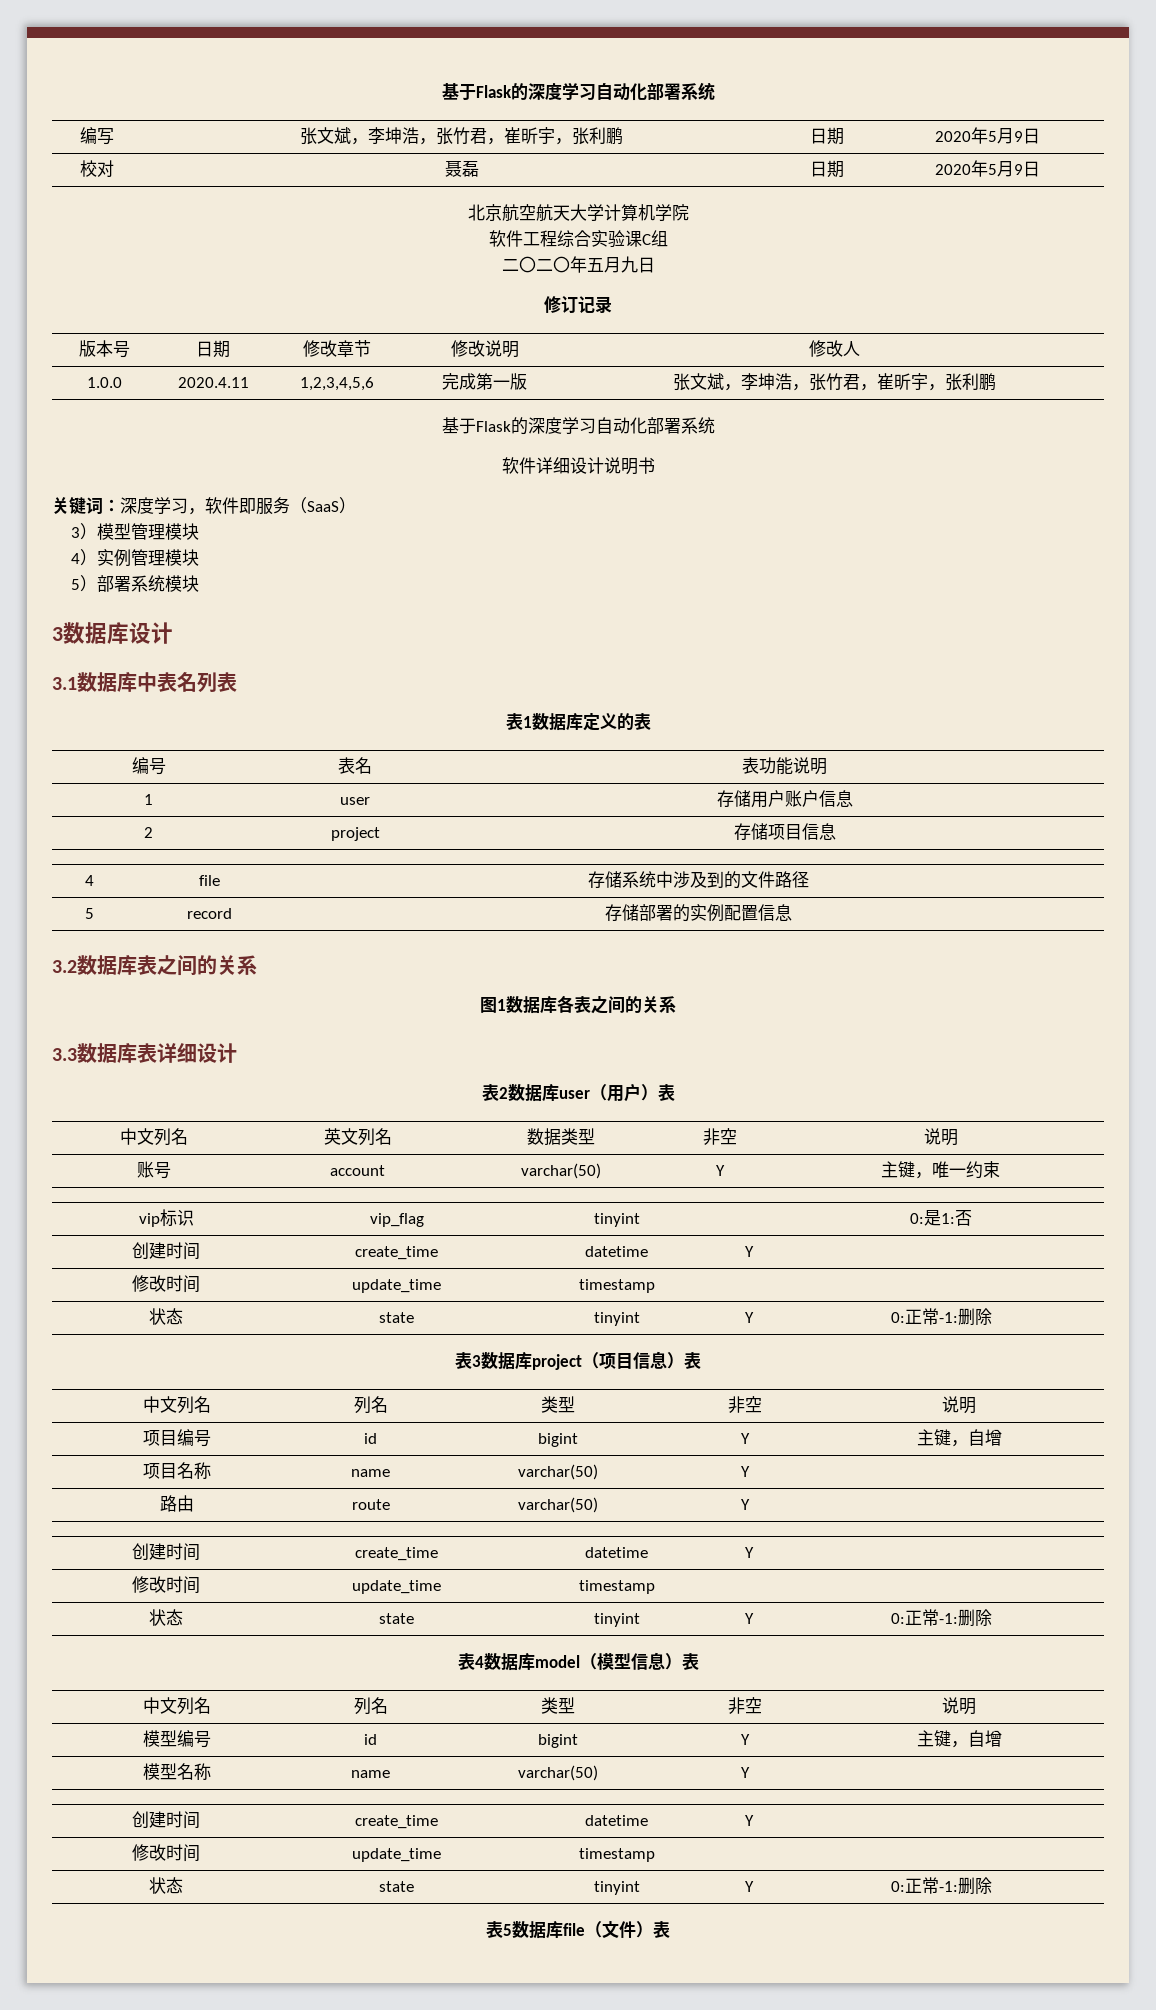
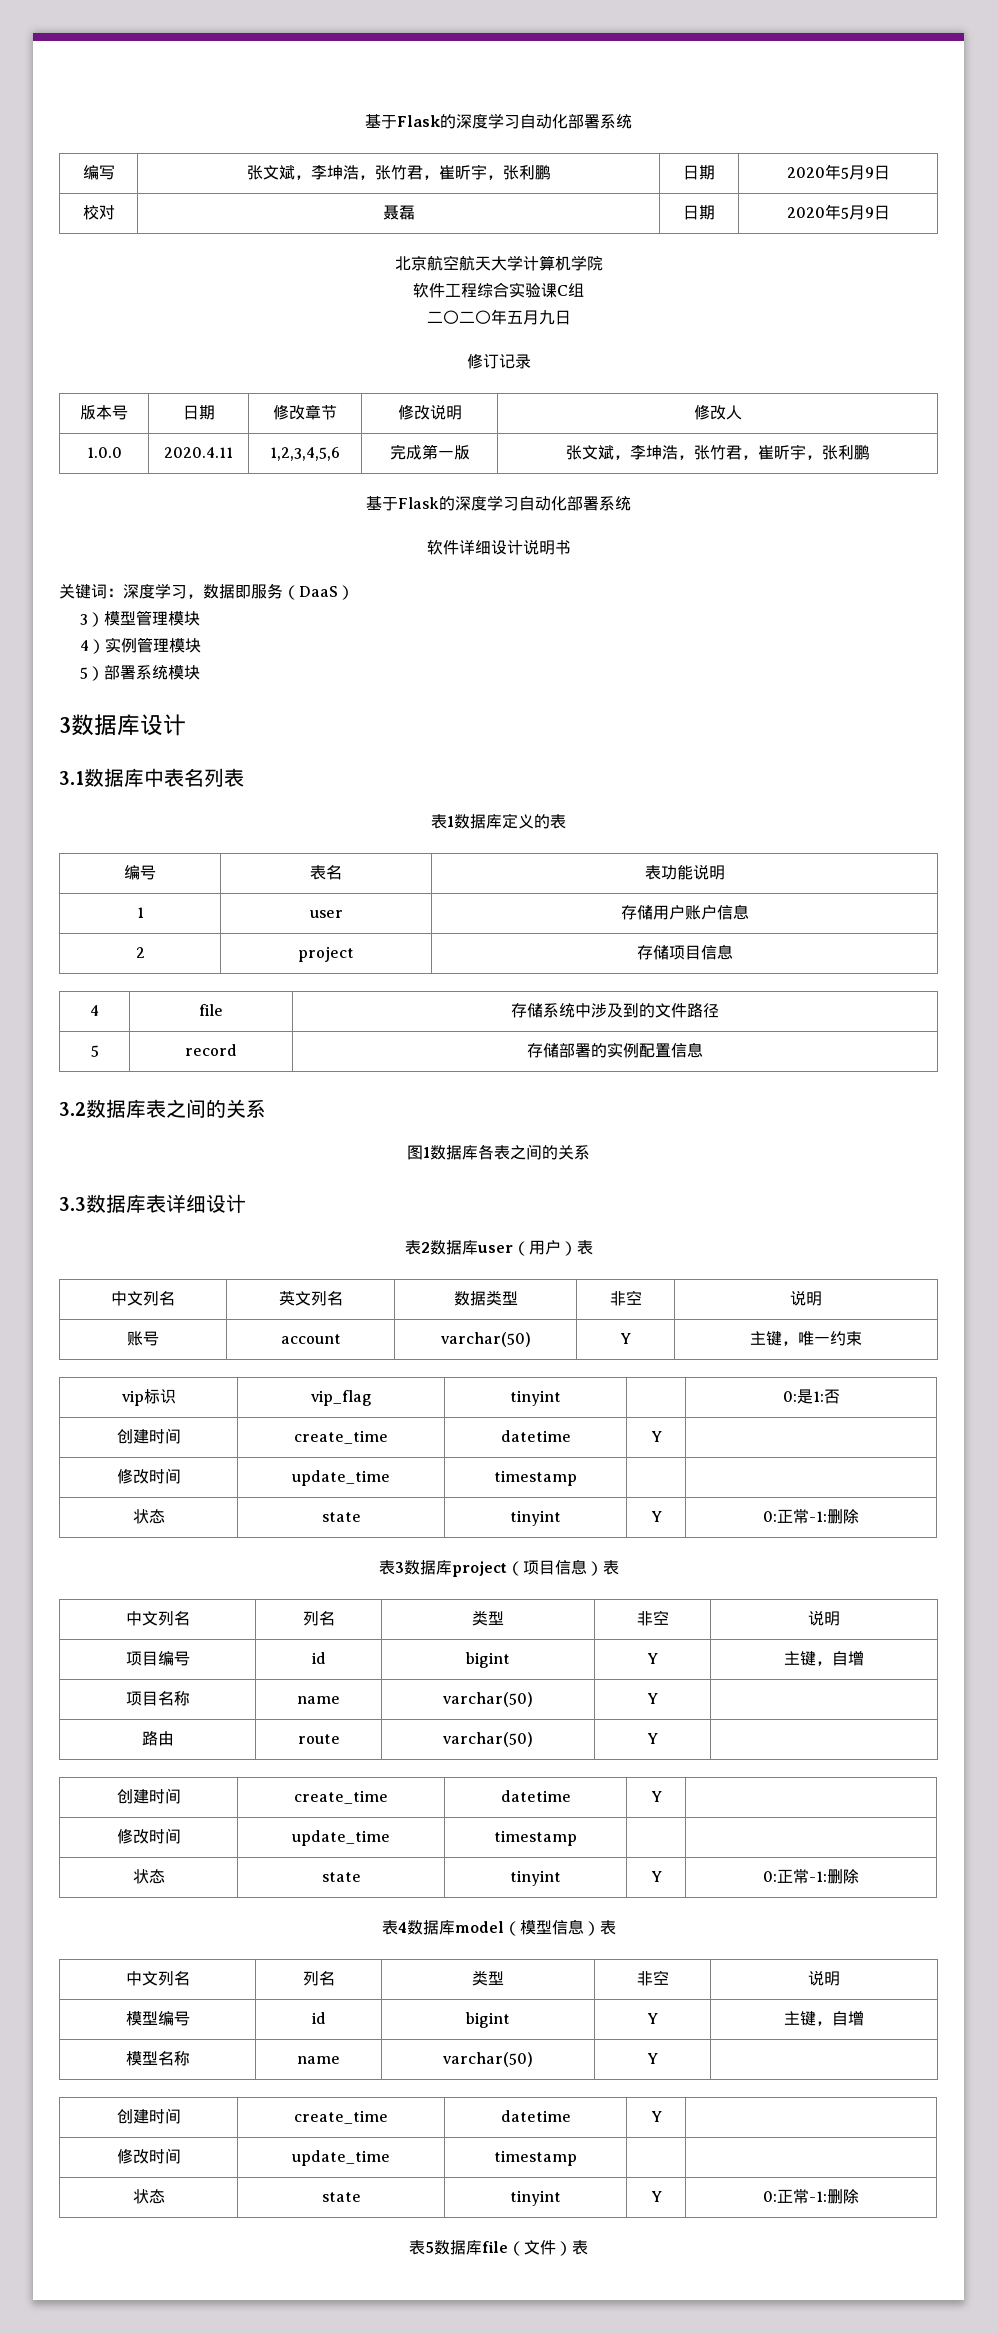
- 关键词：深度学习，软件即服务（SaaS）
+ 关键词：深度学习，数据即服务（DaaS）

